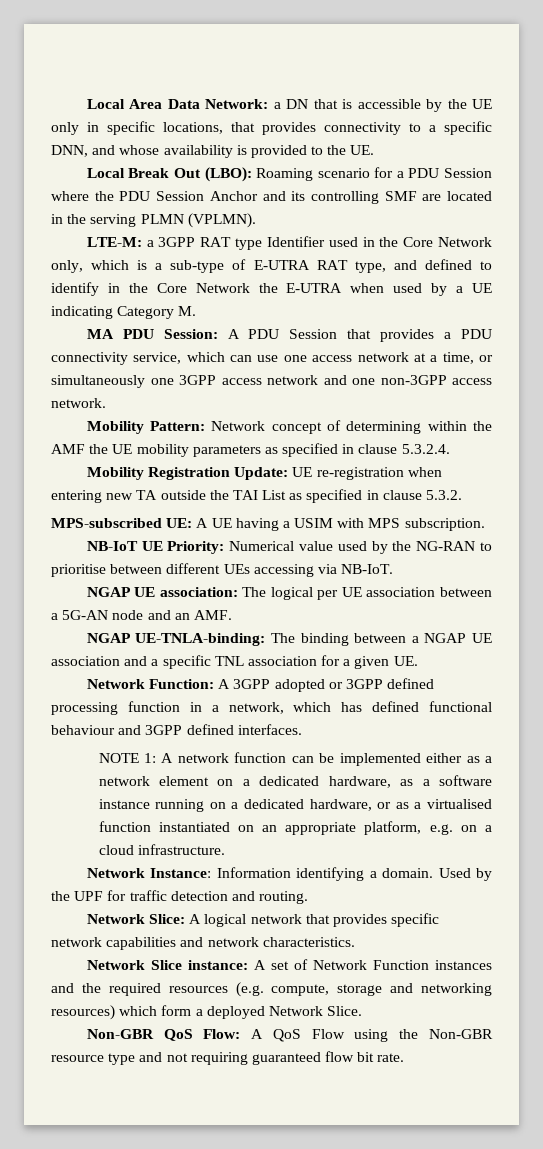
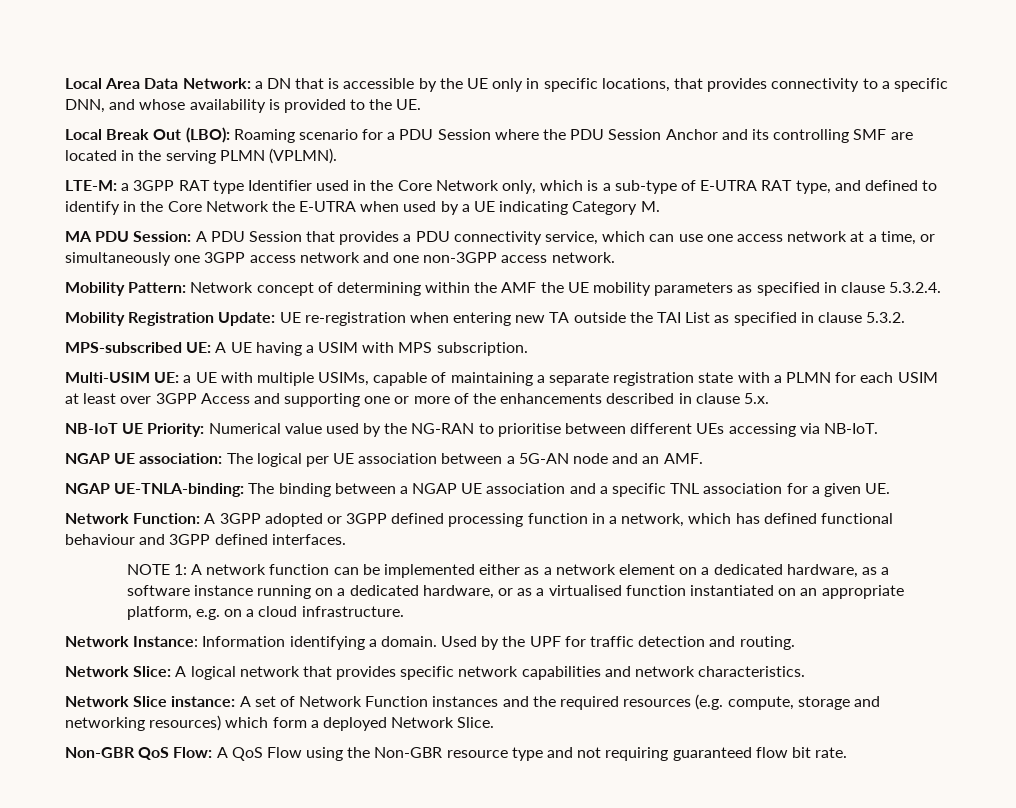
+ Multi-USIM UE: a UE with multiple USIMs, capable of maintaining a separate registration state with a PLMN for each USIM at least over 3GPP Access and supporting one or more of the enhancements described in clause 5.x.

